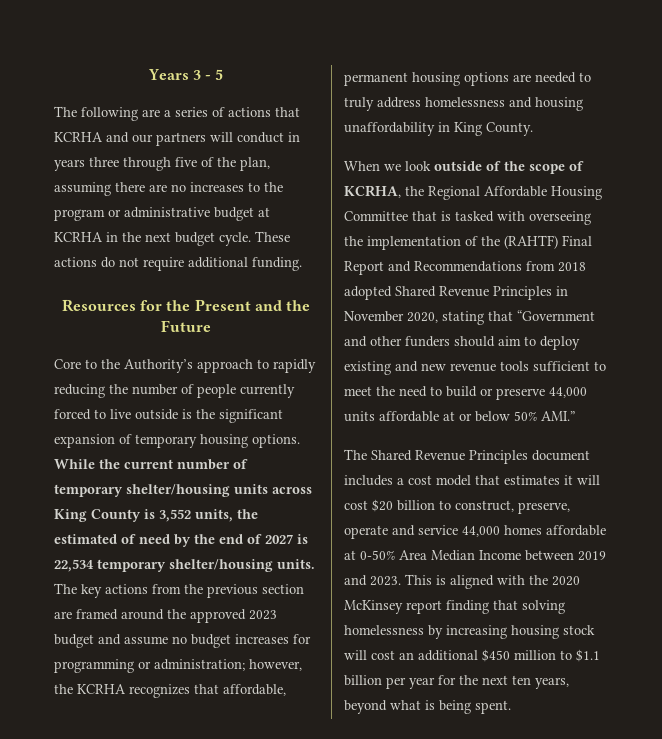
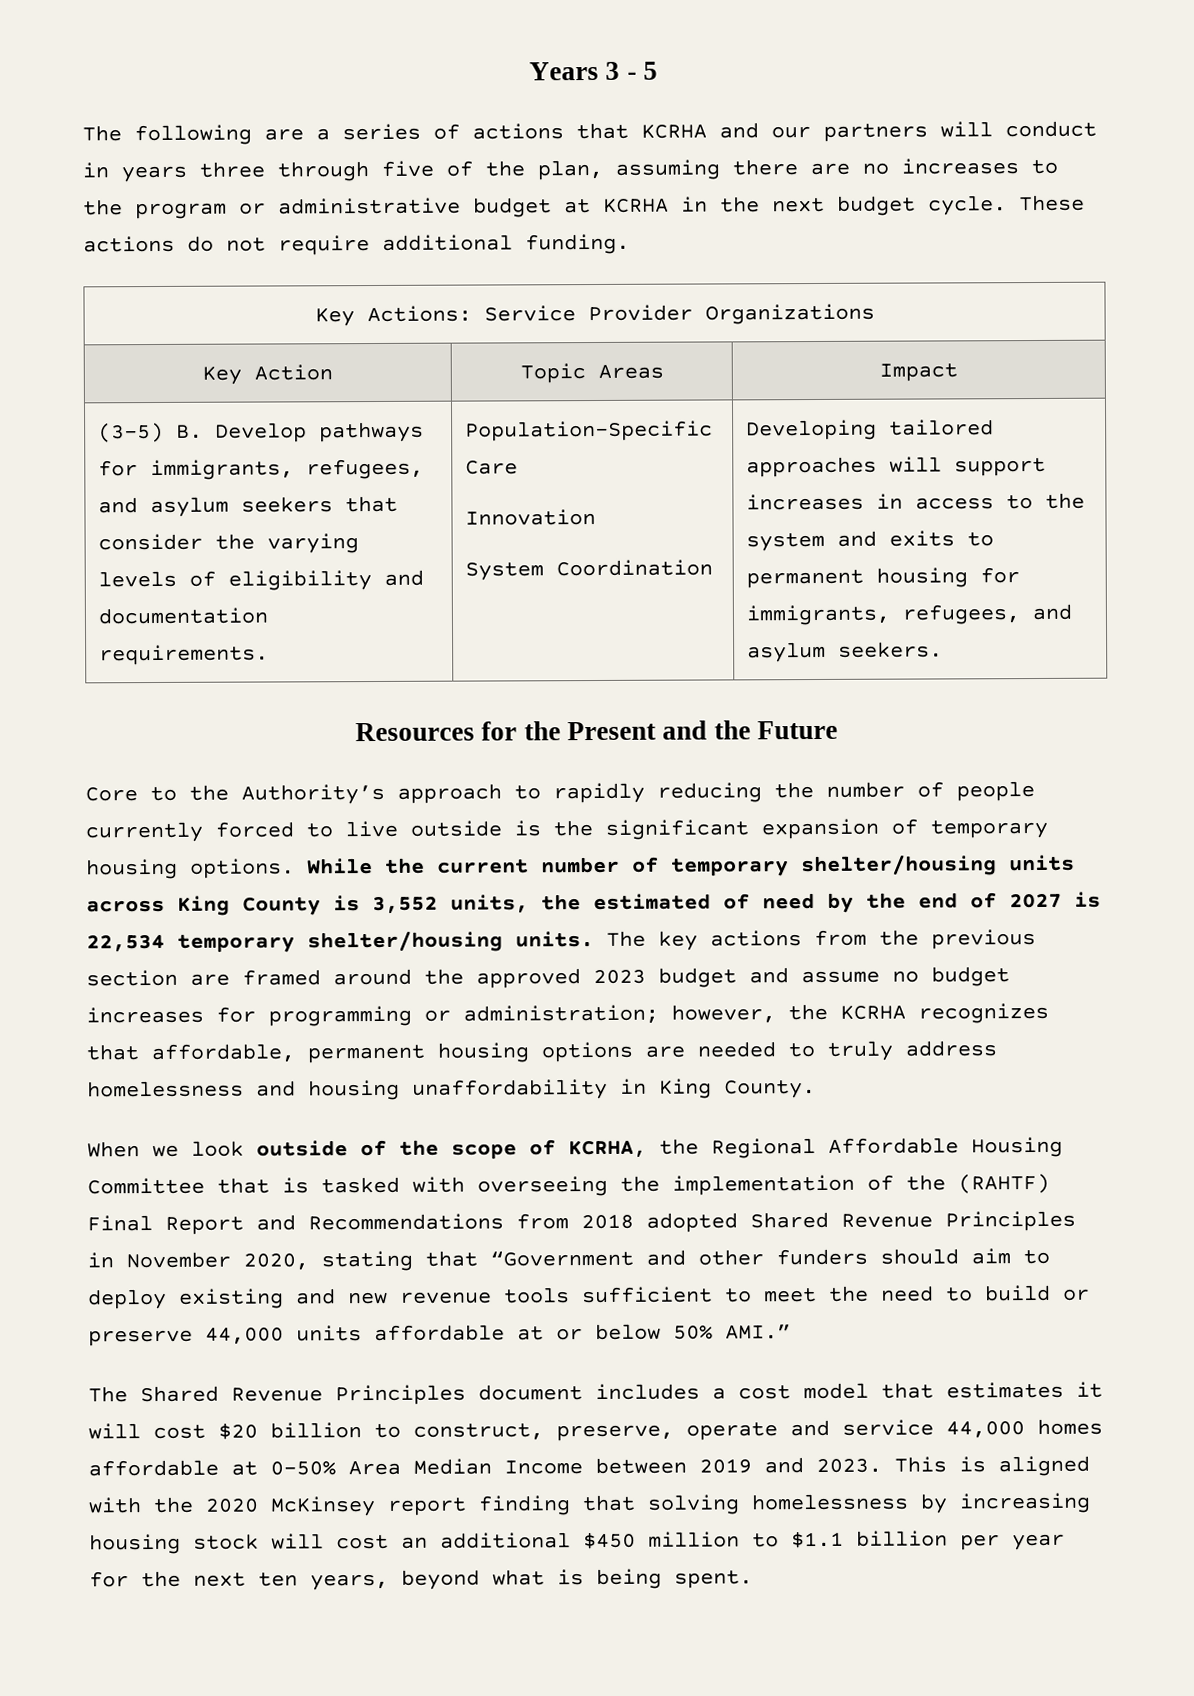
+ Key Actions: Service Provider Organizations
+ Key Action | Topic Areas | Impact
+ (3-5) B. Develop pathways for immigrants, refugees, and asylum seekers that consider the varying levels of eligibility and documentation requirements. | Population-Specific Care
+ Innovation
+ System Coordination | Developing tailored approaches will support increases in access to the system and exits to permanent housing for immigrants, refugees, and asylum seekers.

